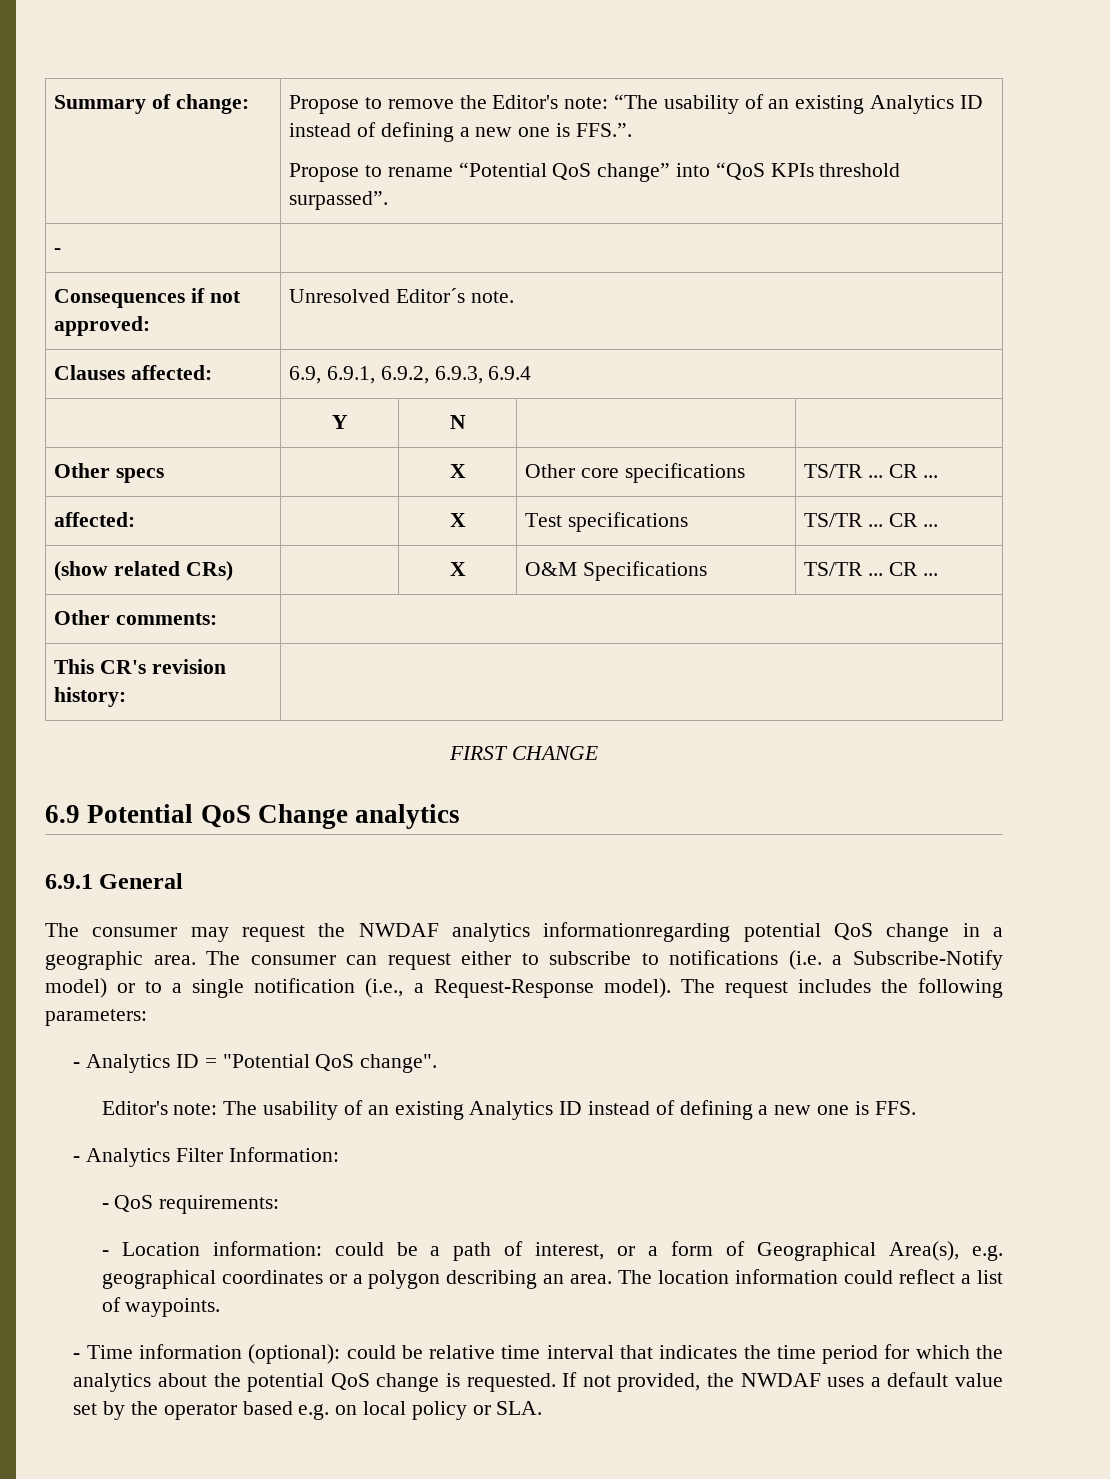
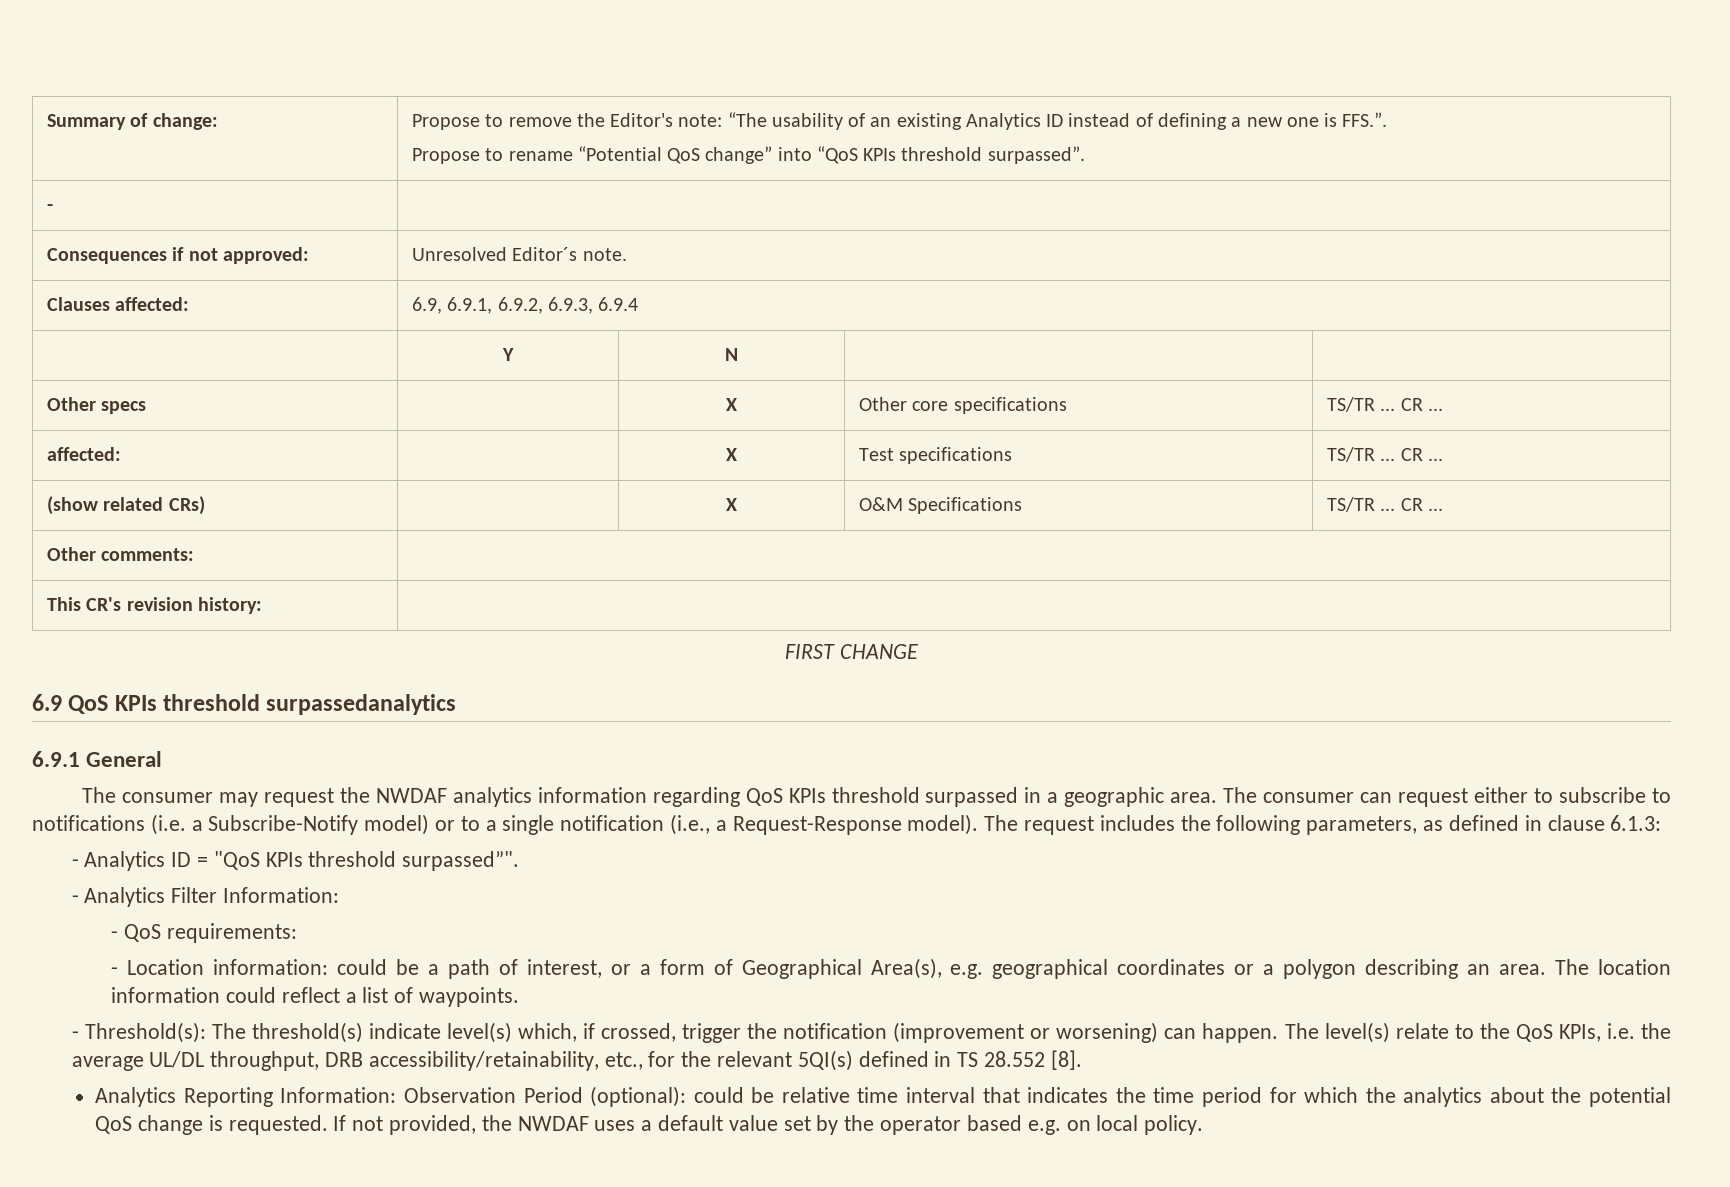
- 6.9 Potential QoS Change analytics
+ 6.9 QoS KPIs threshold surpassedanalytics
- The consumer may request the NWDAF analytics informationregarding potential QoS change in a geographic area.
+ The consumer may request the NWDAF analytics information regarding QoS KPIs threshold surpassed in a geographic area.
- The request includes the following parameters:
- - Analytics ID = "Potential QoS change".
- Editor's note: The usability of an existing Analytics ID instead of defining a new one is FFS.
+ The request includes the following parameters, as defined in clause 6.1.3:
+ - Analytics ID = "QoS KPIs threshold surpassed”".
- - Time information (optional): could be relative time interval that indicates the time period for which the analytics about the potential QoS change is requested.
+ - Threshold(s): The threshold(s) indicate level(s) which, if crossed, trigger the notification (improvement or worsening) can happen. The level(s) relate to the QoS KPIs, i.e. the average UL/DL throughput, DRB accessibility/retainability, etc., for the relevant 5QI(s) defined in TS 28.552 [8].
+ Analytics Reporting Information: Observation Period (optional): could be relative time interval that indicates the time period for which the analytics about the potential QoS change is requested.
- If not provided, the NWDAF uses a default value set by the operator based e.g. on local policy or SLA.
+ If not provided, the NWDAF uses a default value set by the operator based e.g. on local policy.

